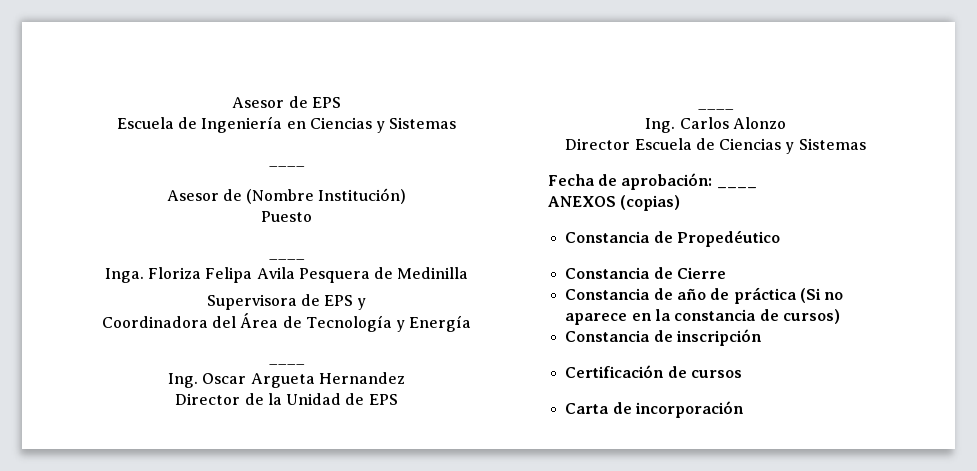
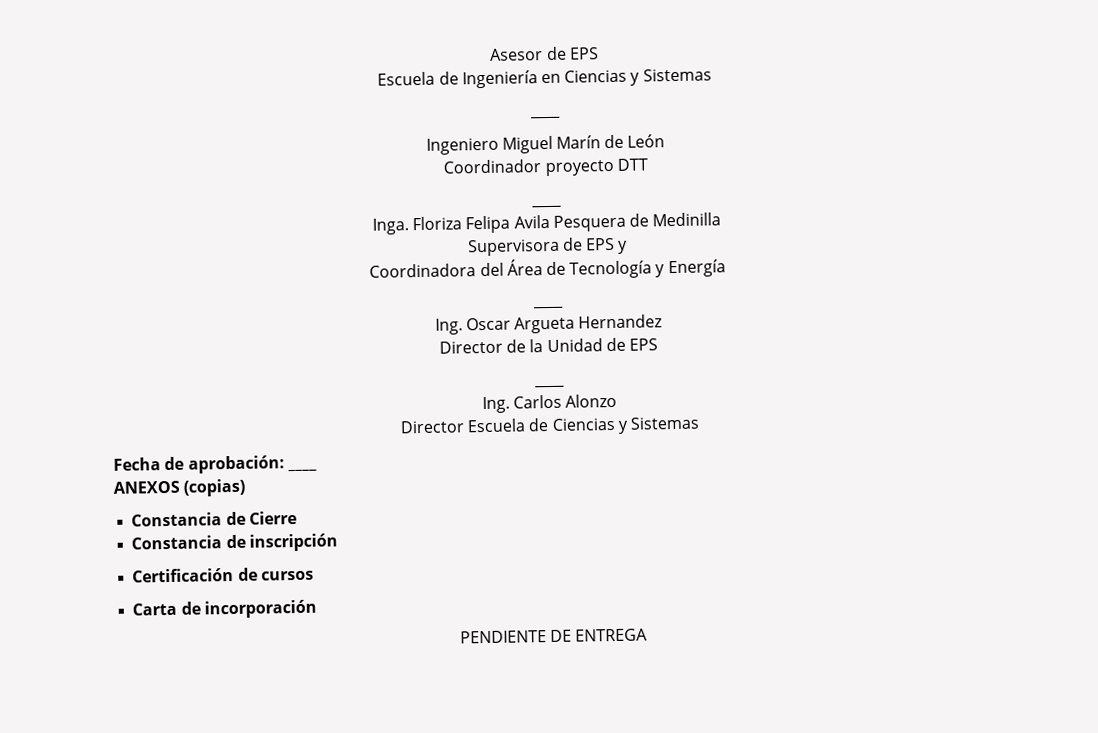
- Asesor de (Nombre Institución)
- Puesto
+ Ingeniero Miguel Marín de León
+ Coordinador proyecto DTT
- Constancia de Propedéutico
- Constancia de año de práctica (Si no aparece en la constancia de cursos)
+ PENDIENTE DE ENTREGA

